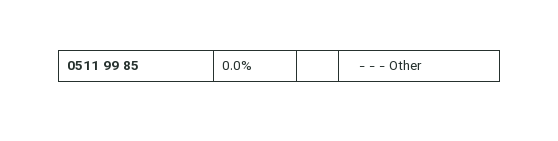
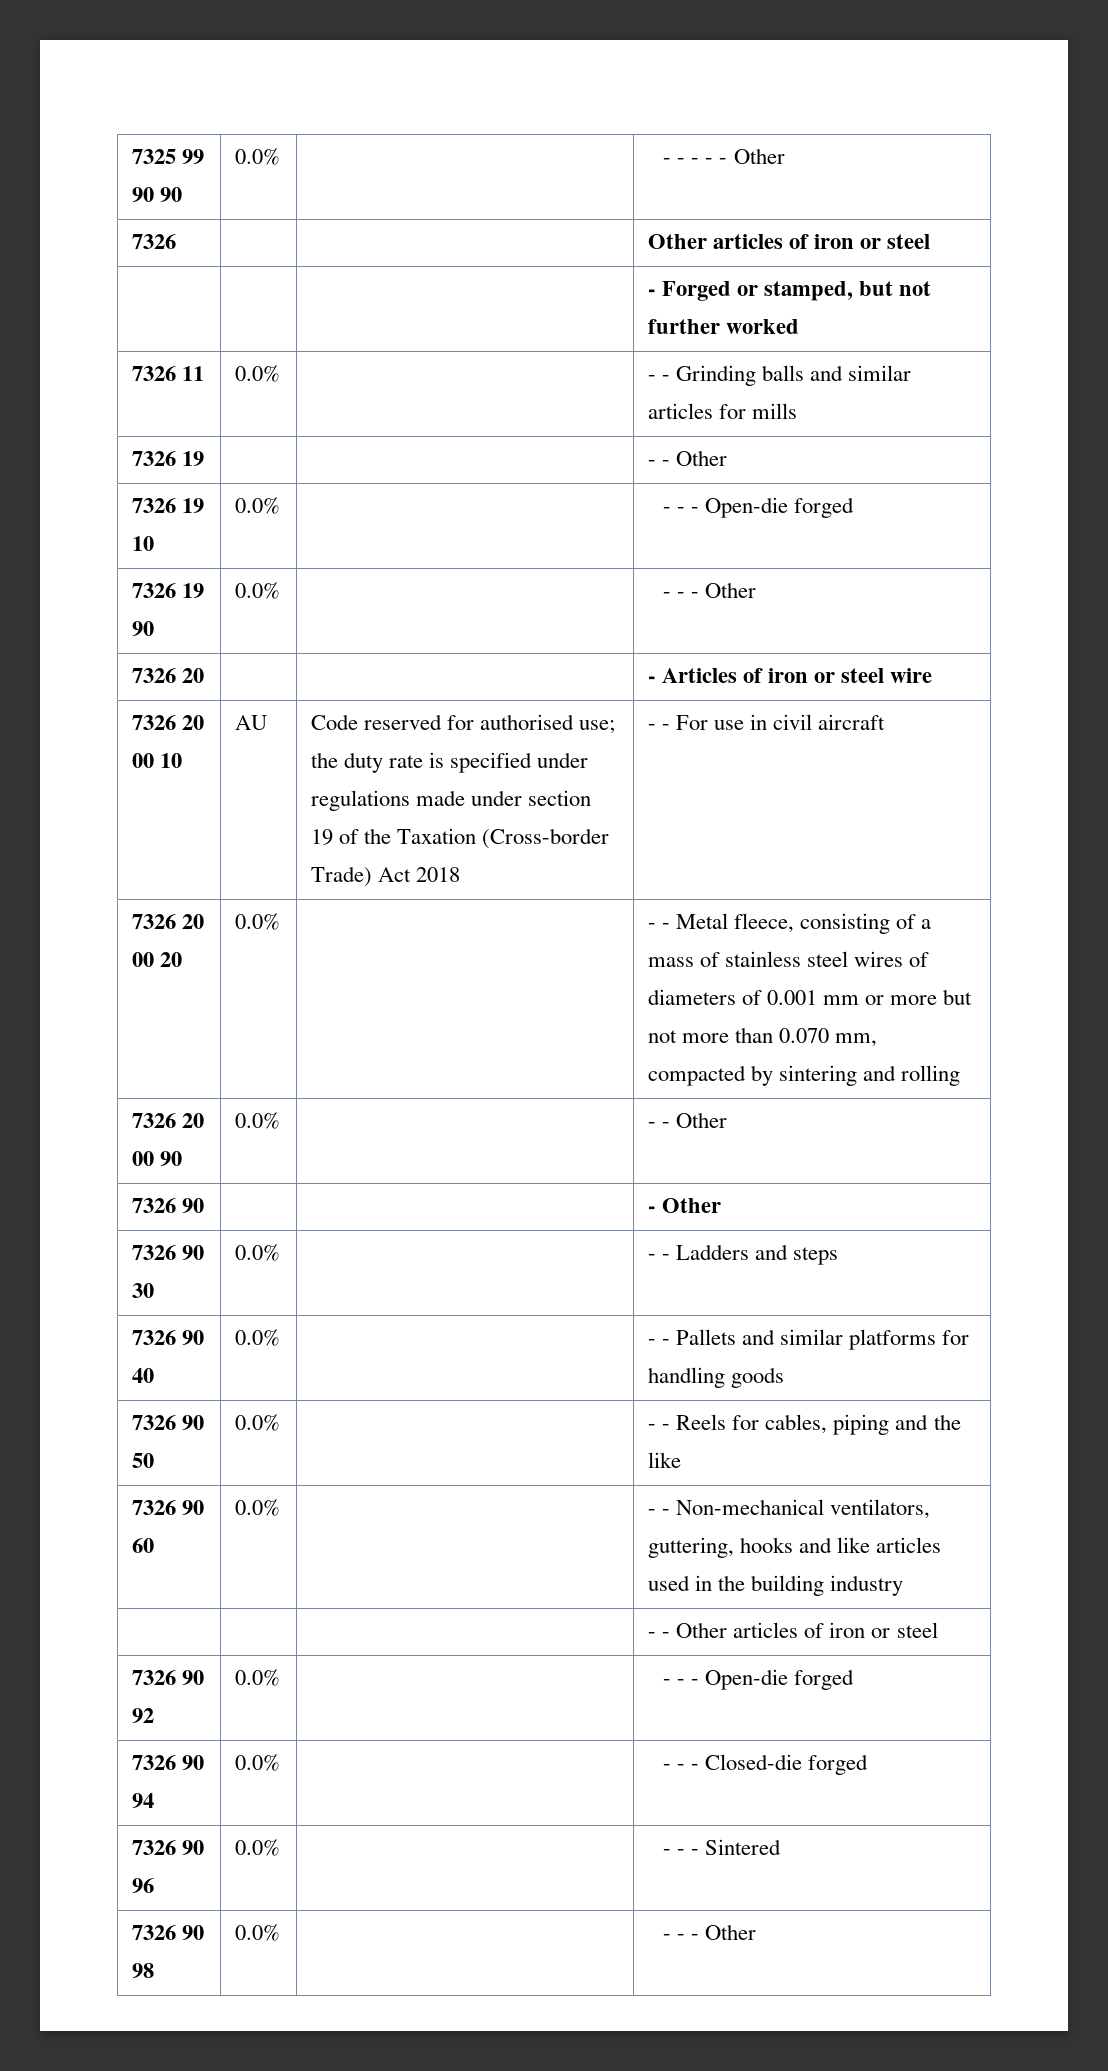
- 0511 99 85 | 0.0% | | - - - Other
+ 7325 99 90 90 | 0.0% | | - - - - - Other
+ 7326 | | | Other articles of iron or steel
+ | | | - Forged or stamped, but not further worked
+ 7326 11 | 0.0% | | - - Grinding balls and similar articles for mills
+ 7326 19 | | | - - Other
+ 7326 19 10 | 0.0% | | - - - Open-die forged
+ 7326 19 90 | 0.0% | | - - - Other
+ 7326 20 | | | - Articles of iron or steel wire
+ 7326 20 00 10 | AU | Code reserved for authorised use; the duty rate is specified under regulations made under section 19 of the Taxation (Cross-border Trade) Act 2018 | - - For use in civil aircraft
+ 7326 20 00 20 | 0.0% | | - - Metal fleece, consisting of a mass of stainless steel wires of diameters of 0.001 mm or more but not more than 0.070 mm, compacted by sintering and rolling
+ 7326 20 00 90 | 0.0% | | - - Other
+ 7326 90 | | | - Other
+ 7326 90 30 | 0.0% | | - - Ladders and steps
+ 7326 90 40 | 0.0% | | - - Pallets and similar platforms for handling goods
+ 7326 90 50 | 0.0% | | - - Reels for cables, piping and the like
+ 7326 90 60 | 0.0% | | - - Non-mechanical ventilators, guttering, hooks and like articles used in the building industry
+ | | | - - Other articles of iron or steel
+ 7326 90 92 | 0.0% | | - - - Open-die forged
+ 7326 90 94 | 0.0% | | - - - Closed-die forged
+ 7326 90 96 | 0.0% | | - - - Sintered
+ 7326 90 98 | 0.0% | | - - - Other

